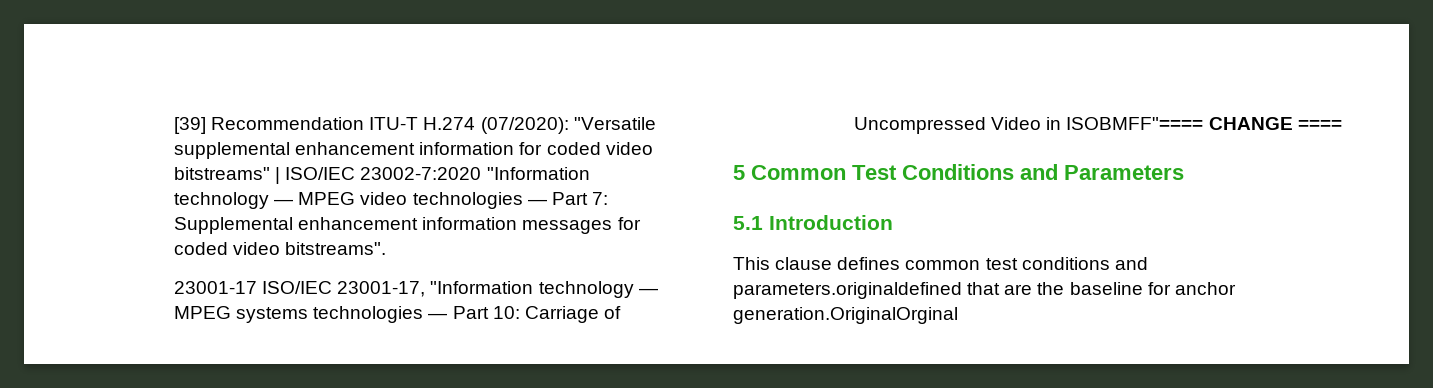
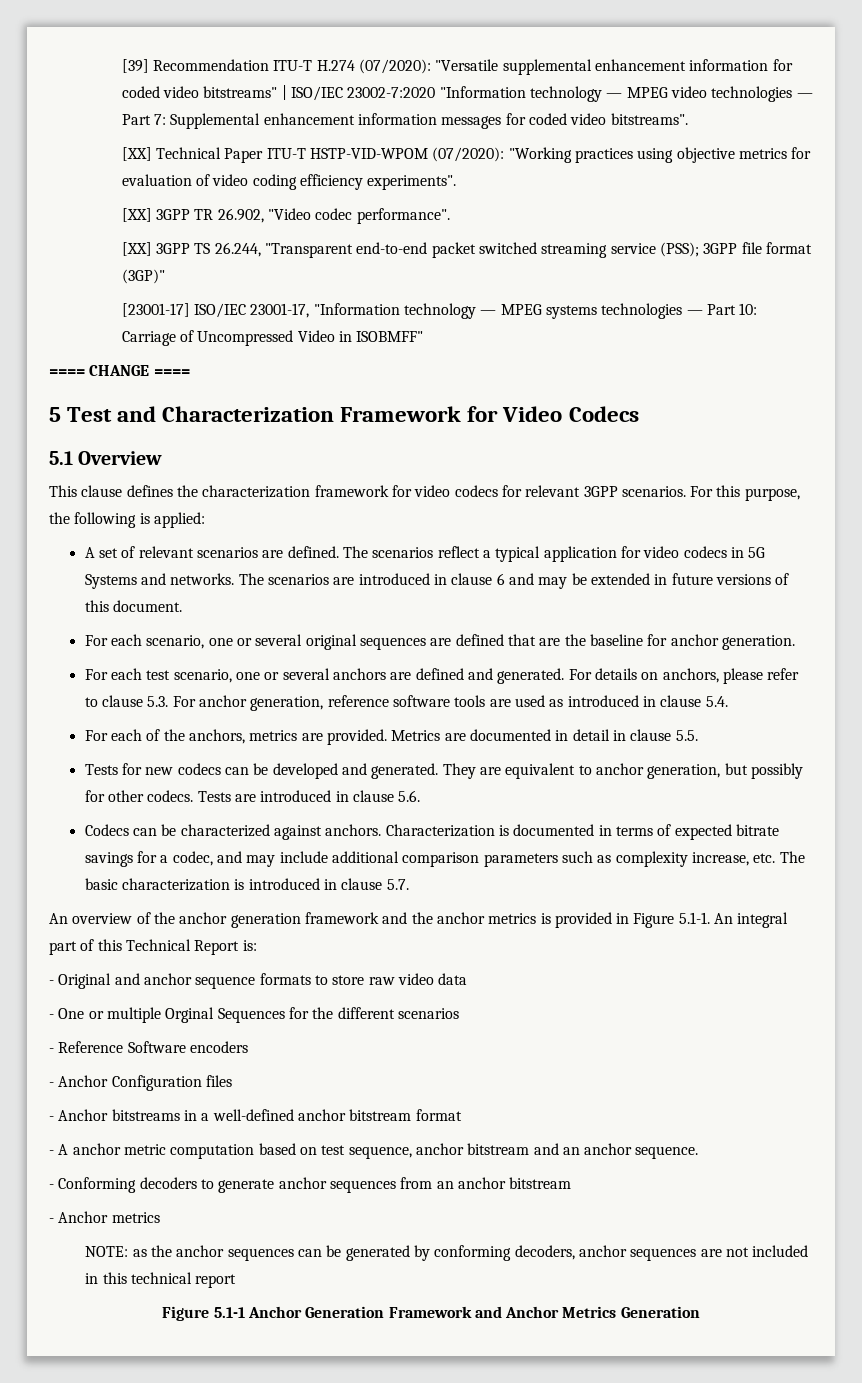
- 23001-17 ISO/IEC 23001-17, "Information technology — MPEG systems technologies — Part 10: Carriage of Uncompressed Video in ISOBMFF"==== CHANGE ====
+ [XX] Technical Paper ITU-T HSTP-VID-WPOM (07/2020): "Working practices using objective metrics for evaluation of video coding efficiency experiments".
+ [XX] 3GPP TR 26.902, "Video codec performance".
+ [XX] 3GPP TS 26.244, "Transparent end-to-end packet switched streaming service (PSS); 3GPP file format (3GP)"
+ [23001-17] ISO/IEC 23001-17, "Information technology — MPEG systems technologies — Part 10: Carriage of Uncompressed Video in ISOBMFF"
+ ==== CHANGE ====
- 5 Common Test Conditions and Parameters
+ 5 Test and Characterization Framework for Video Codecs
- 5.1 Introduction
+ 5.1 Overview
- This clause defines common test conditions and parameters.originaldefined that are the baseline for anchor generation.OriginalOrginal
+ This clause defines the characterization framework for video codecs for relevant 3GPP scenarios. For this purpose, the following is applied:
+ A set of relevant scenarios are defined. The scenarios reflect a typical application for video codecs in 5G Systems and networks. The scenarios are introduced in clause 6 and may be extended in future versions of this document.
+ For each scenario, one or several original sequences are defined that are the baseline for anchor generation.
+ For each test scenario, one or several anchors are defined and generated. For details on anchors, please refer to clause 5.3. For anchor generation, reference software tools are used as introduced in clause 5.4.
+ For each of the anchors, metrics are provided. Metrics are documented in detail in clause 5.5.
+ Tests for new codecs can be developed and generated. They are equivalent to anchor generation, but possibly for other codecs. Tests are introduced in clause 5.6.
+ Codecs can be characterized against anchors. Characterization is documented in terms of expected bitrate savings for a codec, and may include additional comparison parameters such as complexity increase, etc. The basic characterization is introduced in clause 5.7.
+ An overview of the anchor generation framework and the anchor metrics is provided in Figure 5.1-1. An integral part of this Technical Report is:
+ - Original and anchor sequence formats to store raw video data
+ - One or multiple Orginal Sequences for the different scenarios
+ - Reference Software encoders
+ - Anchor Configuration files
+ - Anchor bitstreams in a well-defined anchor bitstream format
+ - A anchor metric computation based on test sequence, anchor bitstream and an anchor sequence.
+ - Conforming decoders to generate anchor sequences from an anchor bitstream
+ - Anchor metrics
+ NOTE: as the anchor sequences can be generated by conforming decoders, anchor sequences are not included in this technical report
+ Figure 5.1-1 Anchor Generation Framework and Anchor Metrics Generation

